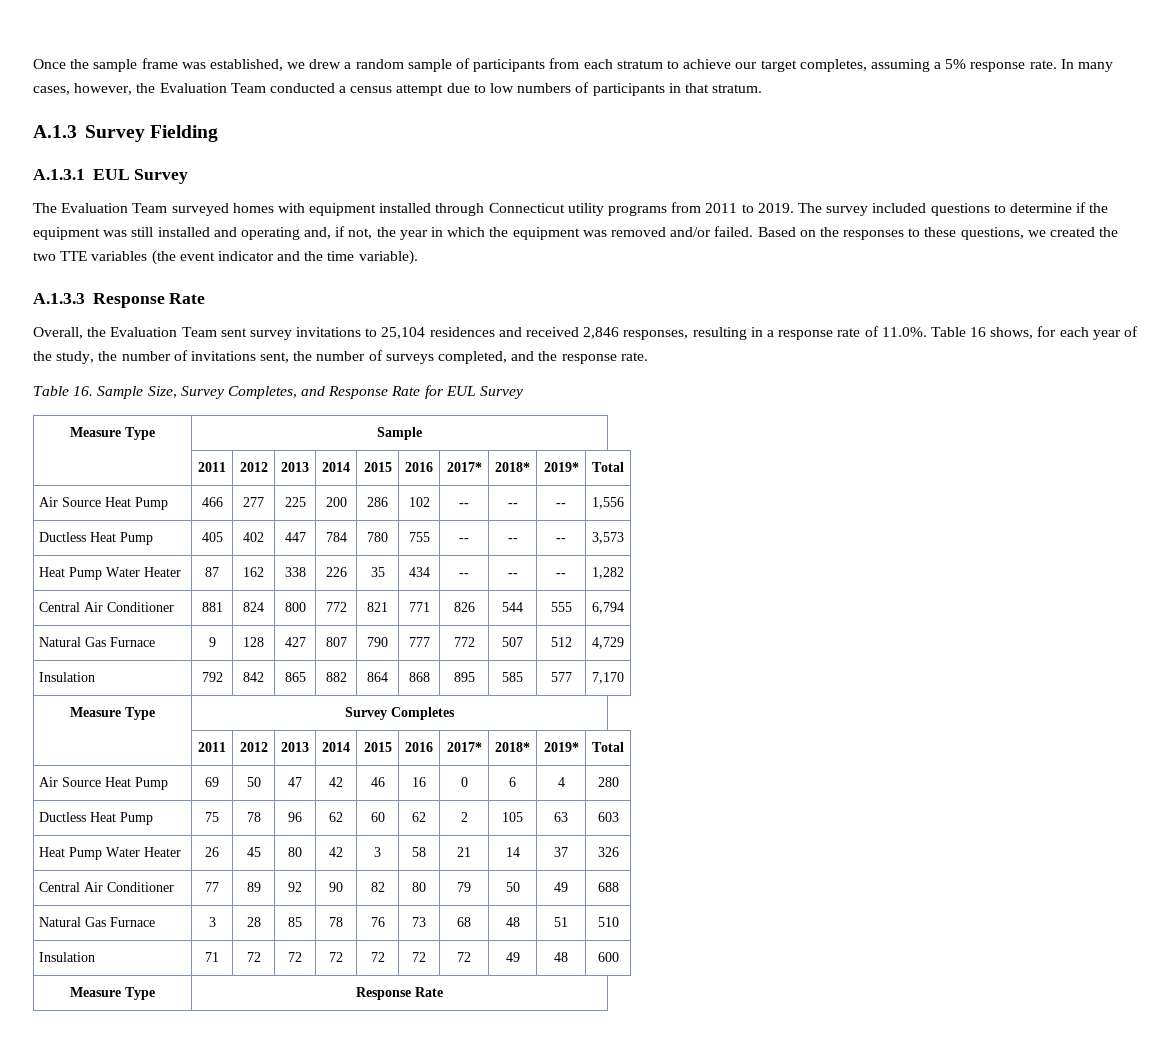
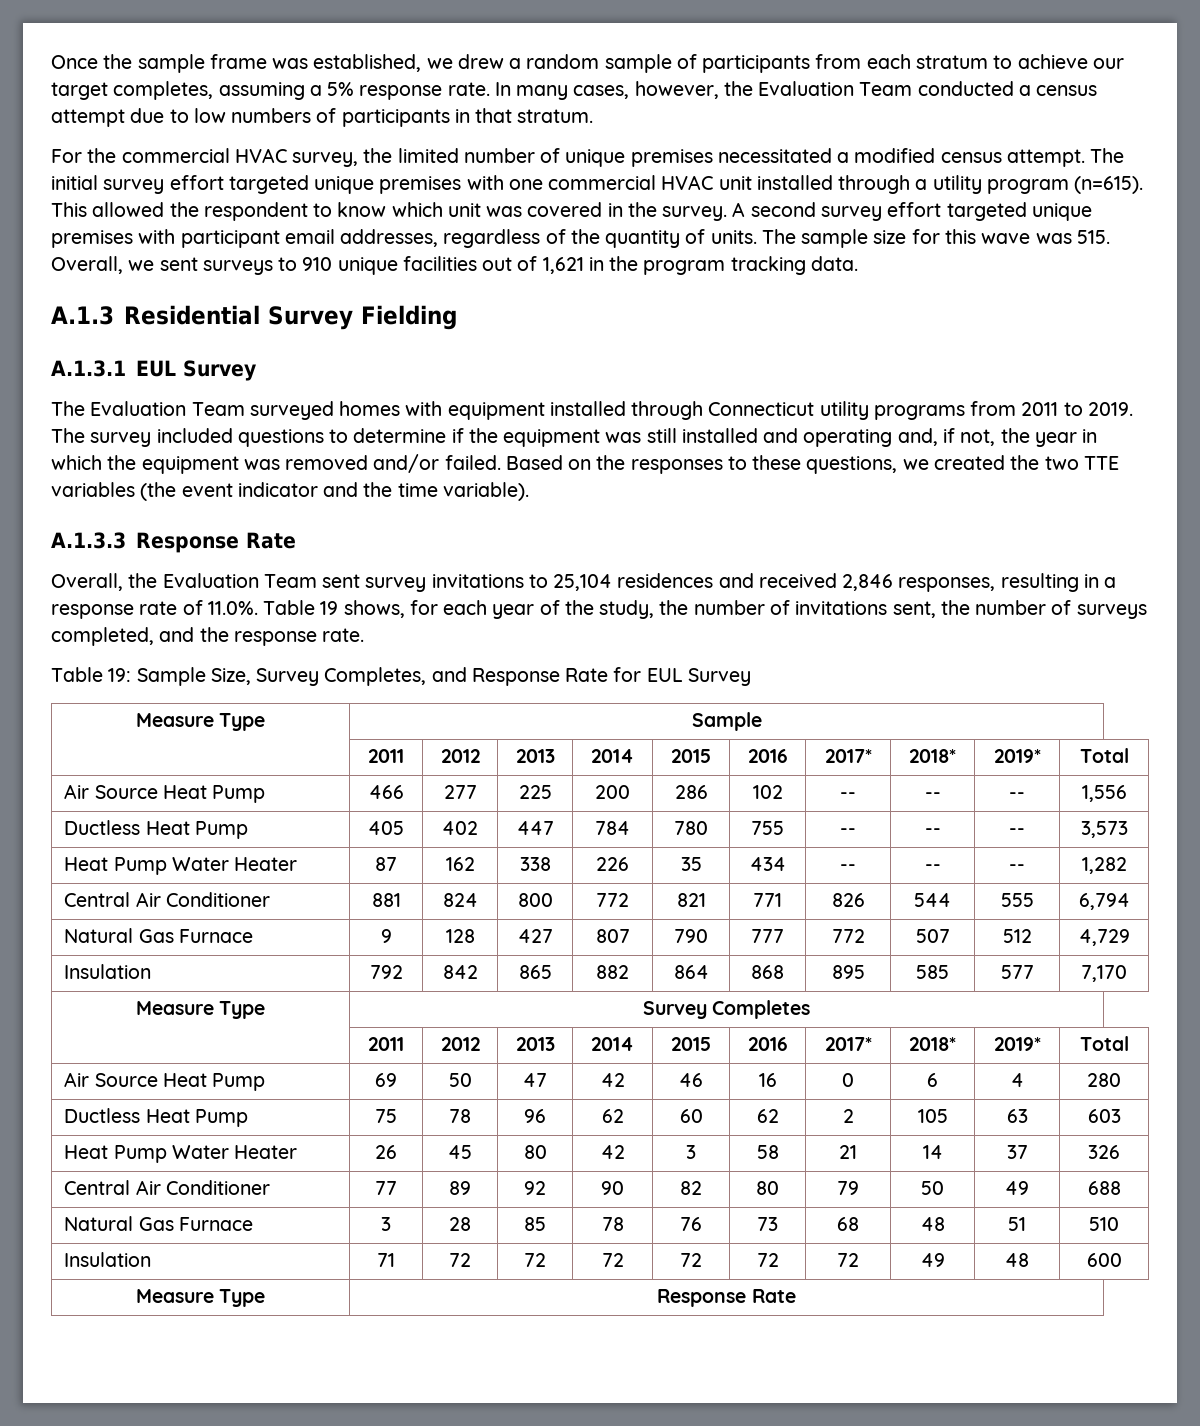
+ For the commercial HVAC survey, the limited number of unique premises necessitated a modified census attempt. The initial survey effort targeted unique premises with one commercial HVAC unit installed through a utility program (n=615). This allowed the respondent to know which unit was covered in the survey. A second survey effort targeted unique premises with participant email addresses, regardless of the quantity of units. The sample size for this wave was 515. Overall, we sent surveys to 910 unique facilities out of 1,621 in the program tracking data.
- A.1.3 Survey Fielding
+ A.1.3 Residential Survey Fielding
- Overall, the Evaluation Team sent survey invitations to 25,104 residences and received 2,846 responses, resulting in a response rate of 11.0%. Table 16 shows, for each year of the study, the number of invitations sent, the number of surveys completed, and the response rate.
+ Overall, the Evaluation Team sent survey invitations to 25,104 residences and received 2,846 responses, resulting in a response rate of 11.0%. Table 19 shows, for each year of the study, the number of invitations sent, the number of surveys completed, and the response rate.
- Table 16. Sample Size, Survey Completes, and Response Rate for EUL Survey
+ Table 19: Sample Size, Survey Completes, and Response Rate for EUL Survey

